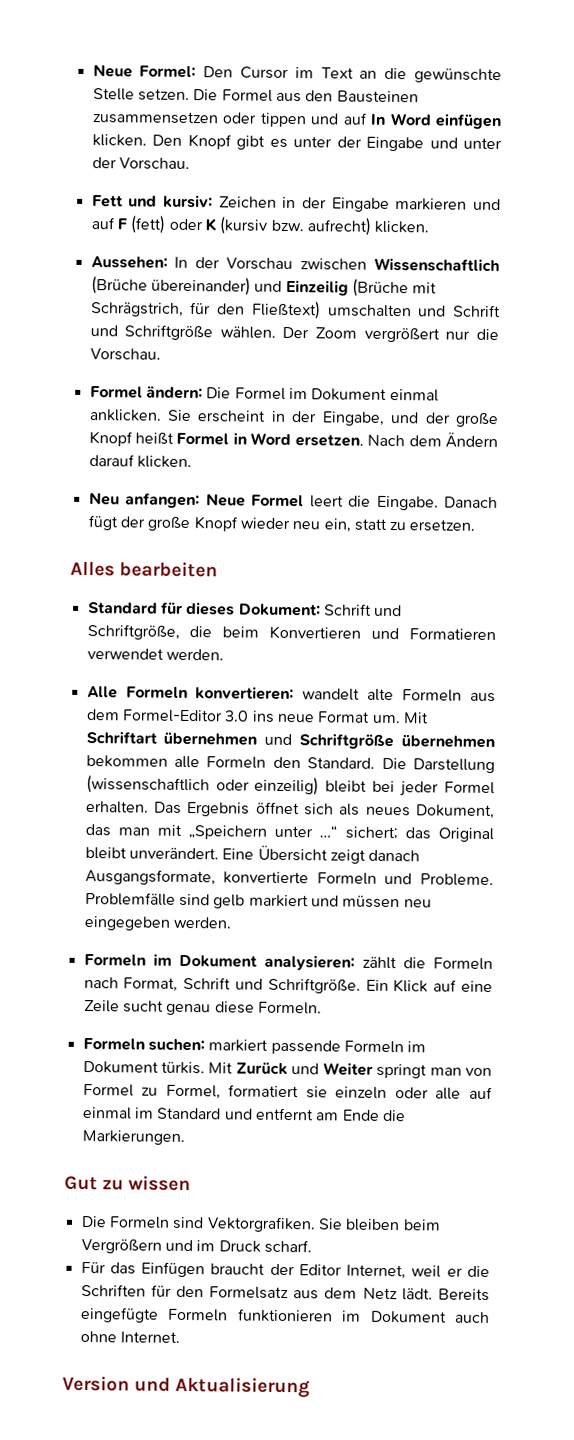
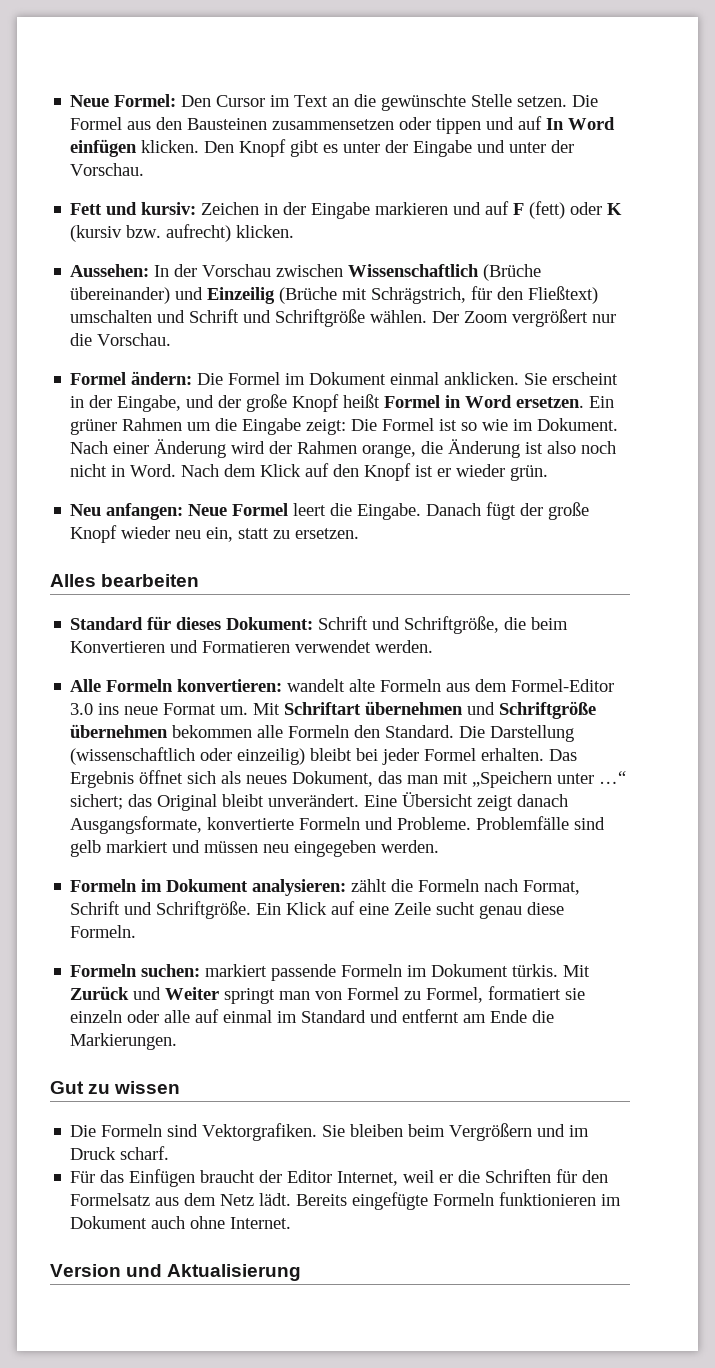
- Nach dem Ändern darauf klicken.
+ Ein grüner Rahmen um die Eingabe zeigt: Die Formel ist so wie im Dokument. Nach einer Änderung wird der Rahmen orange, die Änderung ist also noch nicht in Word. Nach dem Klick auf den Knopf ist er wieder grün.

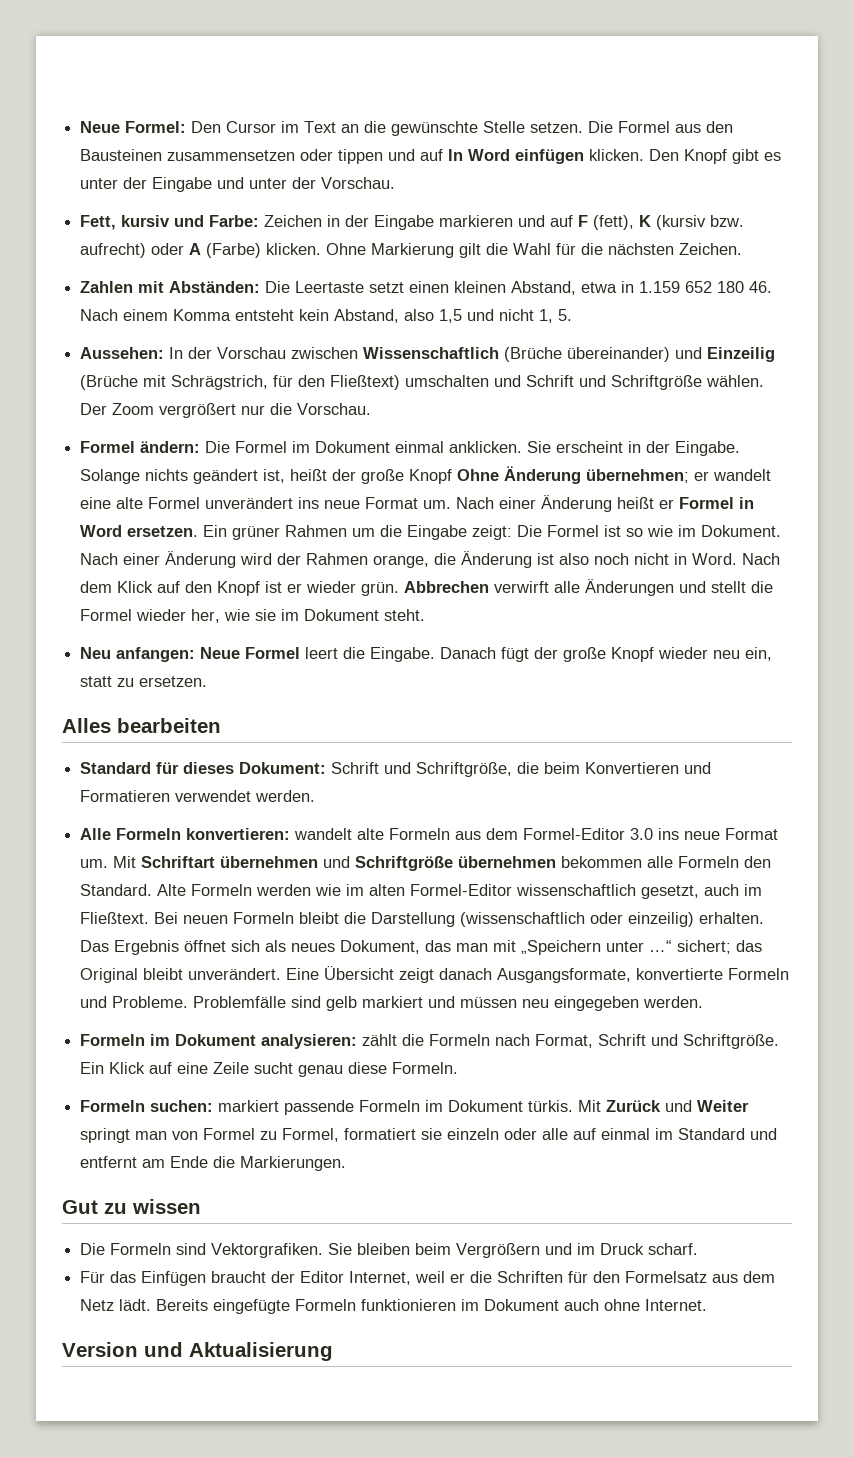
- Fett und kursiv: Zeichen in der Eingabe markieren und auf F (fett) oder K (kursiv bzw. aufrecht) klicken.
+ Fett, kursiv und Farbe: Zeichen in der Eingabe markieren und auf F (fett), K (kursiv bzw. aufrecht) oder A (Farbe) klicken. Ohne Markierung gilt die Wahl für die nächsten Zeichen.
+ Zahlen mit Abständen: Die Leertaste setzt einen kleinen Abstand, etwa in 1.159 652 180 46. Nach einem Komma entsteht kein Abstand, also 1,5 und nicht 1, 5.
- Sie erscheint in der Eingabe, und der große Knopf heißt Formel in Word ersetzen.
+ Sie erscheint in der Eingabe. Solange nichts geändert ist, heißt der große Knopf Ohne Änderung übernehmen; er wandelt eine alte Formel unverändert ins neue Format um. Nach einer Änderung heißt er Formel in Word ersetzen.
+ Abbrechen verwirft alle Änderungen und stellt die Formel wieder her, wie sie im Dokument steht.
- Die Darstellung (wissenschaftlich oder einzeilig) bleibt bei jeder Formel erhalten.
+ Alte Formeln werden wie im alten Formel-Editor wissenschaftlich gesetzt, auch im Fließtext. Bei neuen Formeln bleibt die Darstellung (wissenschaftlich oder einzeilig) erhalten.

